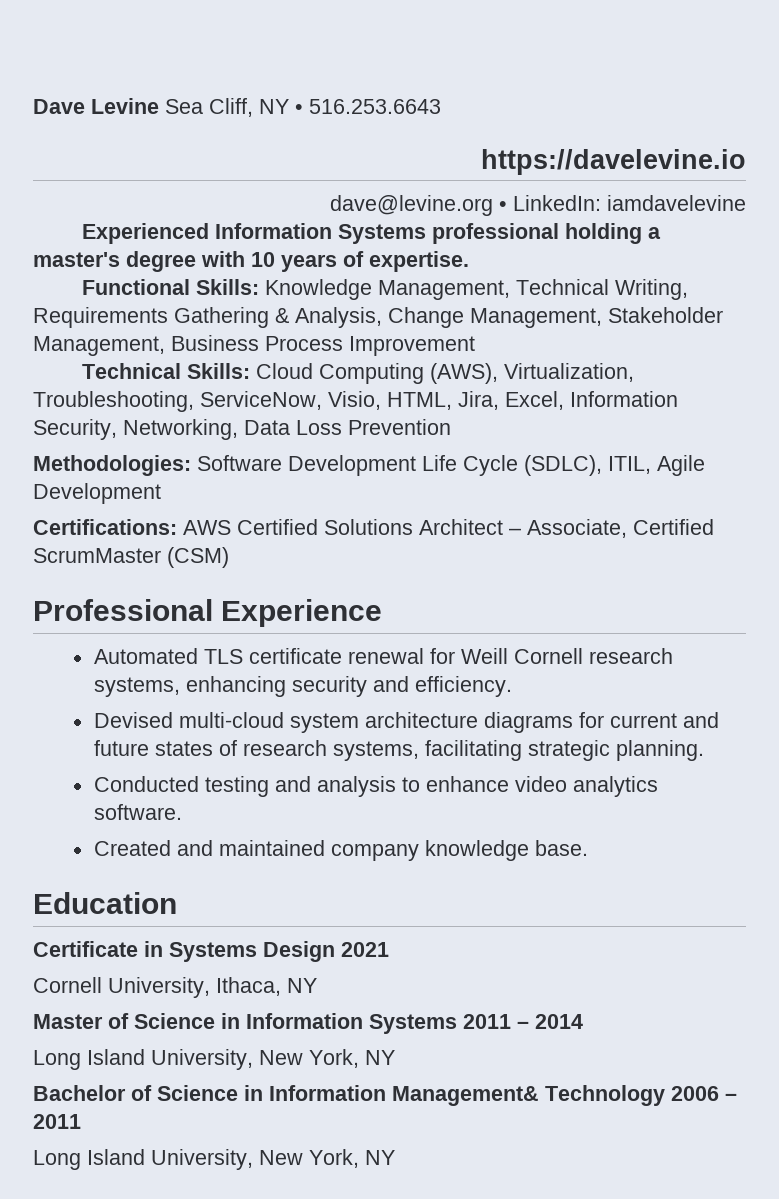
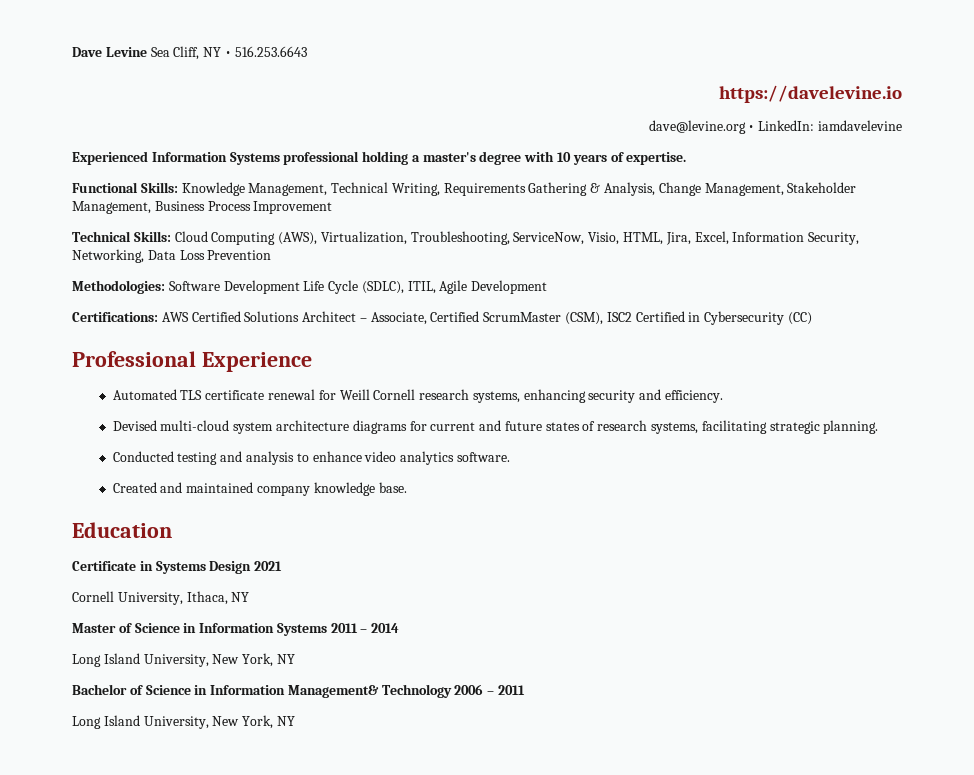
- Certifications: AWS Certified Solutions Architect – Associate, Certified ScrumMaster (CSM)
+ Certifications: AWS Certified Solutions Architect – Associate, Certified ScrumMaster (CSM), ISC2 Certified in Cybersecurity (CC)

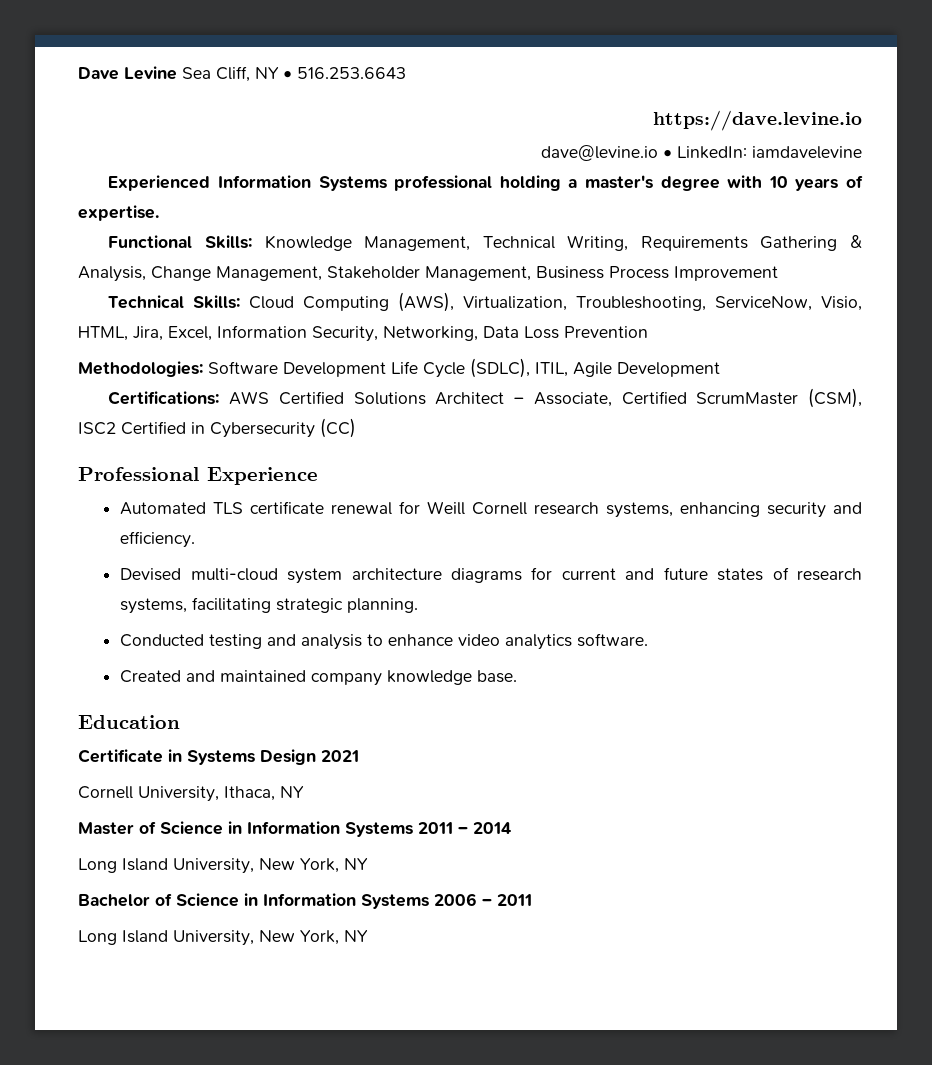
- https://davelevine.io
- dave@levine.org • LinkedIn: iamdavelevine
+ https://dave.levine.io
+ dave@levine.io • LinkedIn: iamdavelevine
- Bachelor of Science in Information Management& Technology 2006 – 2011
+ Bachelor of Science in Information Systems 2006 – 2011

